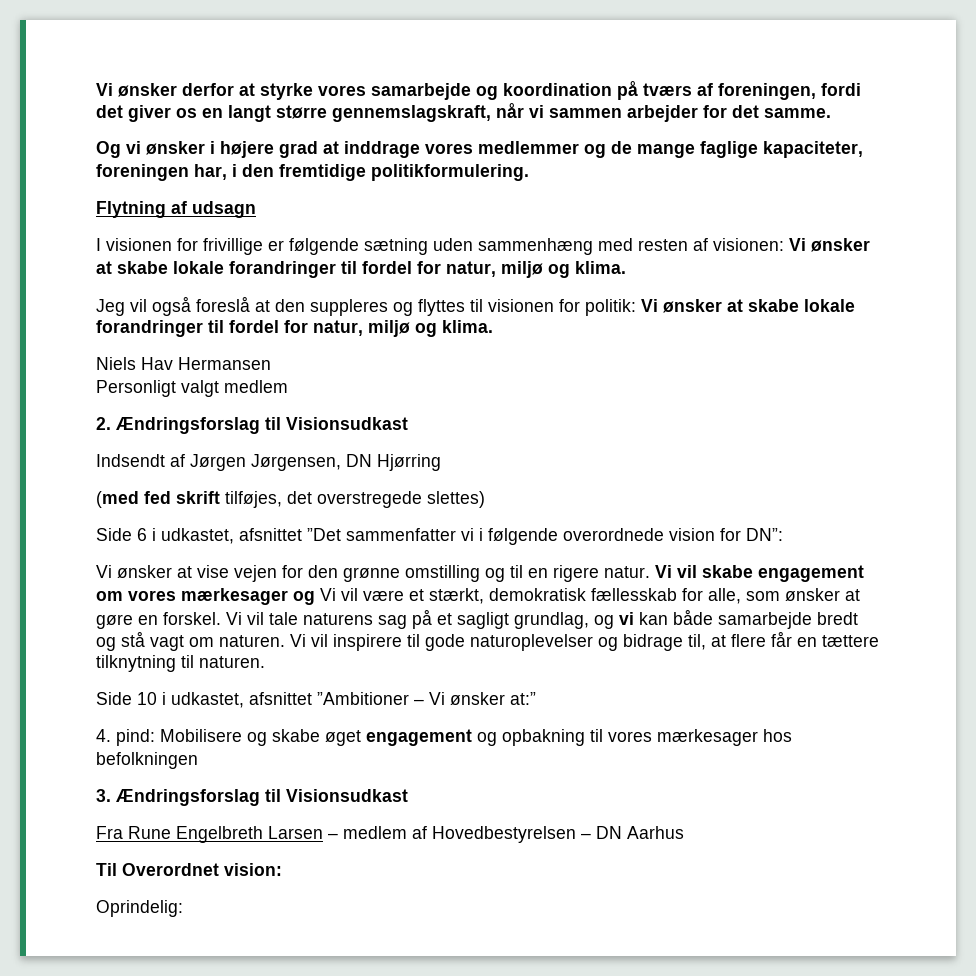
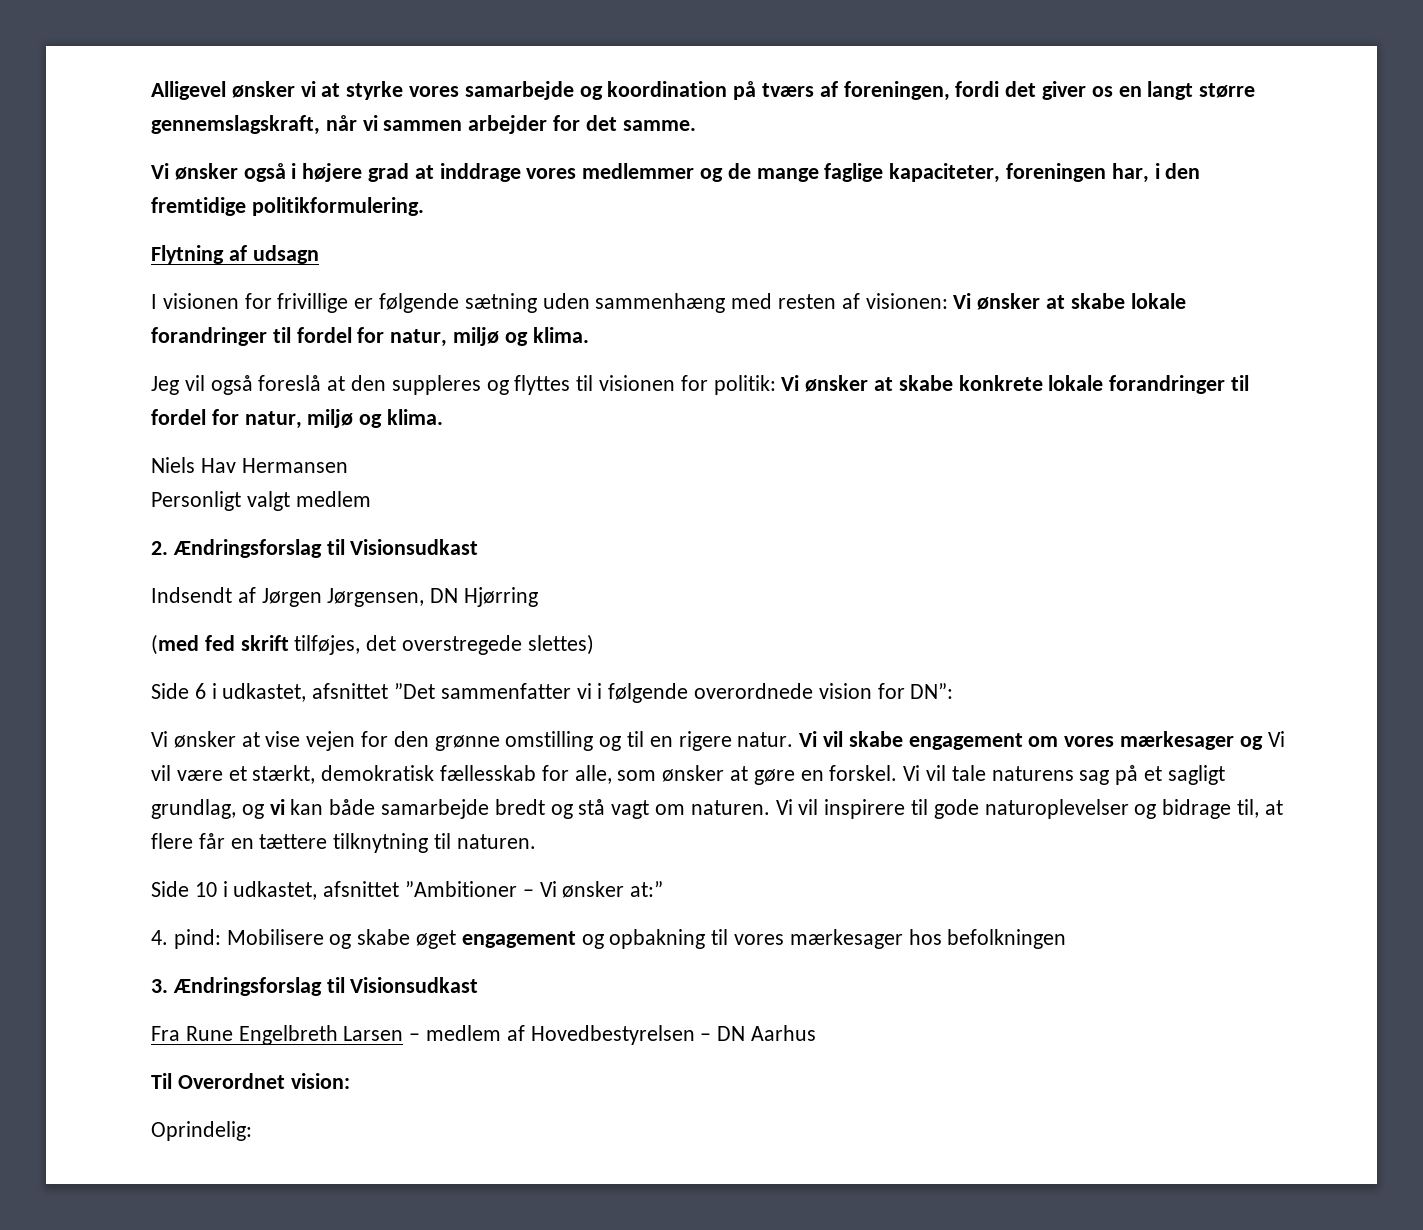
- Vi ønsker derfor at styrke vores samarbejde og koordination på tværs af foreningen, fordi det giver os en langt større gennemslagskraft, når vi sammen arbejder for det samme.
+ Alligevel ønsker vi at styrke vores samarbejde og koordination på tværs af foreningen, fordi det giver os en langt større gennemslagskraft, når vi sammen arbejder for det samme.
- Og vi ønsker i højere grad at inddrage vores medlemmer og de mange faglige kapaciteter, foreningen har, i den fremtidige politikformulering.
+ Vi ønsker også i højere grad at inddrage vores medlemmer og de mange faglige kapaciteter, foreningen har, i den fremtidige politikformulering.
- Jeg vil også foreslå at den suppleres og flyttes til visionen for politik: Vi ønsker at skabe lokale forandringer til fordel for natur, miljø og klima.
+ Jeg vil også foreslå at den suppleres og flyttes til visionen for politik: Vi ønsker at skabe konkrete lokale forandringer til fordel for natur, miljø og klima.

